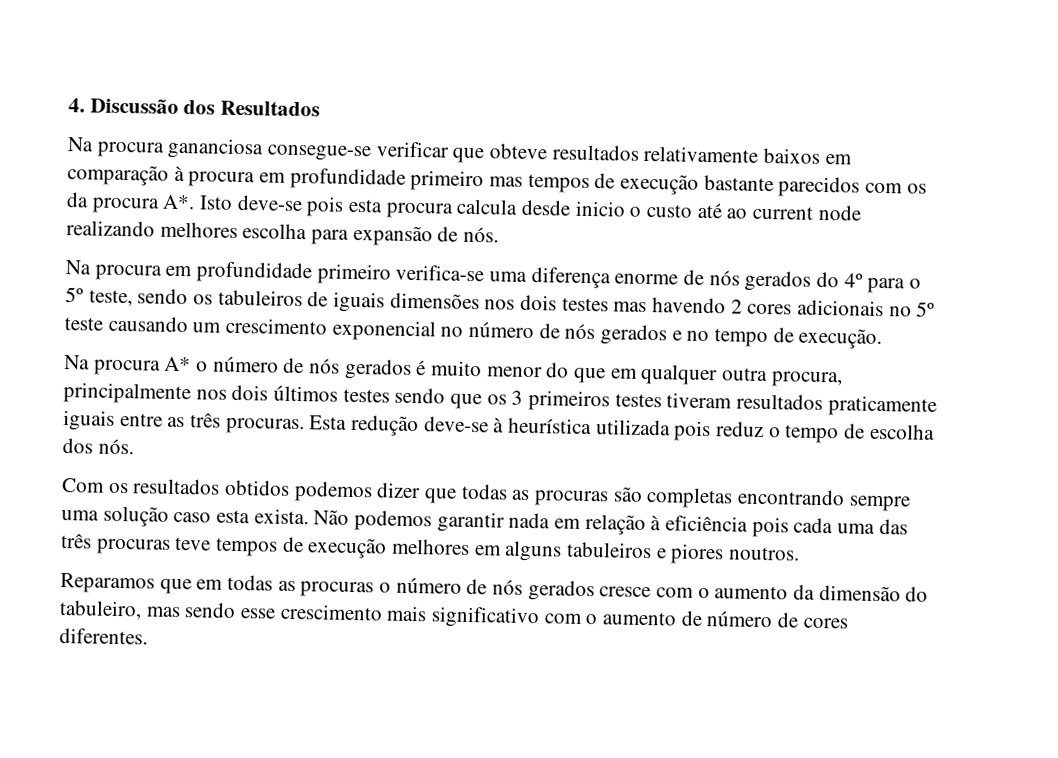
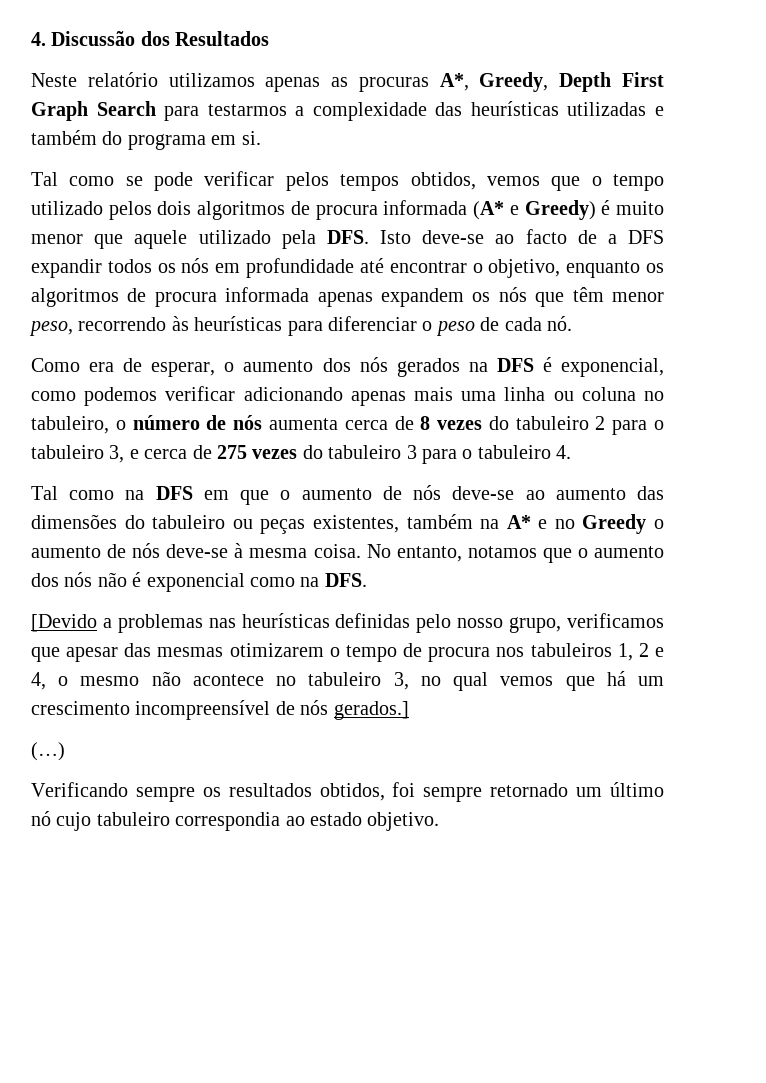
- Na procura gananciosa consegue-se verificar que obteve resultados relativamente baixos em comparação à procura em profundidade primeiro mas tempos de execução bastante parecidos com os da procura A*. Isto deve-se pois esta procura calcula desde inicio o custo até ao current node realizando melhores escolha para expansão de nós.
- Na procura em profundidade primeiro verifica-se uma diferença enorme de nós gerados do 4º para o 5º teste, sendo os tabuleiros de iguais dimensões nos dois testes mas havendo 2 cores adicionais no 5º teste causando um crescimento exponencial no número de nós gerados e no tempo de execução.
- Na procura A* o número de nós gerados é muito menor do que em qualquer outra procura, principalmente nos dois últimos testes sendo que os 3 primeiros testes tiveram resultados praticamente iguais entre as três procuras. Esta redução deve-se à heurística utilizada pois reduz o tempo de escolha dos nós.
- Com os resultados obtidos podemos dizer que todas as procuras são completas encontrando sempre uma solução caso esta exista. Não podemos garantir nada em relação à eficiência pois cada uma das três procuras teve tempos de execução melhores em alguns tabuleiros e piores noutros.
- Reparamos que em todas as procuras o número de nós gerados cresce com o aumento da dimensão do tabuleiro, mas sendo esse crescimento mais significativo com o aumento de número de cores diferentes.
+ Neste relatório utilizamos apenas as procuras A*, Greedy, Depth First Graph Search para testarmos a complexidade das heurísticas utilizadas e também do programa em si.
+ Tal como se pode verificar pelos tempos obtidos, vemos que o tempo utilizado pelos dois algoritmos de procura informada (A* e Greedy) é muito menor que aquele utilizado pela DFS. Isto deve-se ao facto de a DFS expandir todos os nós em profundidade até encontrar o objetivo, enquanto os algoritmos de procura informada apenas expandem os nós que têm menor peso, recorrendo às heurísticas para diferenciar o peso de cada nó.
+ Como era de esperar, o aumento dos nós gerados na DFS é exponencial, como podemos verificar adicionando apenas mais uma linha ou coluna no tabuleiro, o número de nós aumenta cerca de 8 vezes do tabuleiro 2 para o tabuleiro 3, e cerca de 275 vezes do tabuleiro 3 para o tabuleiro 4.
+ Tal como na DFS em que o aumento de nós deve-se ao aumento das dimensões do tabuleiro ou peças existentes, também na A* e no Greedy o aumento de nós deve-se à mesma coisa. No entanto, notamos que o aumento dos nós não é exponencial como na DFS.
+ [Devido a problemas nas heurísticas definidas pelo nosso grupo, verificamos que apesar das mesmas otimizarem o tempo de procura nos tabuleiros 1, 2 e 4, o mesmo não acontece no tabuleiro 3, no qual vemos que há um crescimento incompreensível de nós gerados.]
+ (…)
+ Verificando sempre os resultados obtidos, foi sempre retornado um último nó cujo tabuleiro correspondia ao estado objetivo.

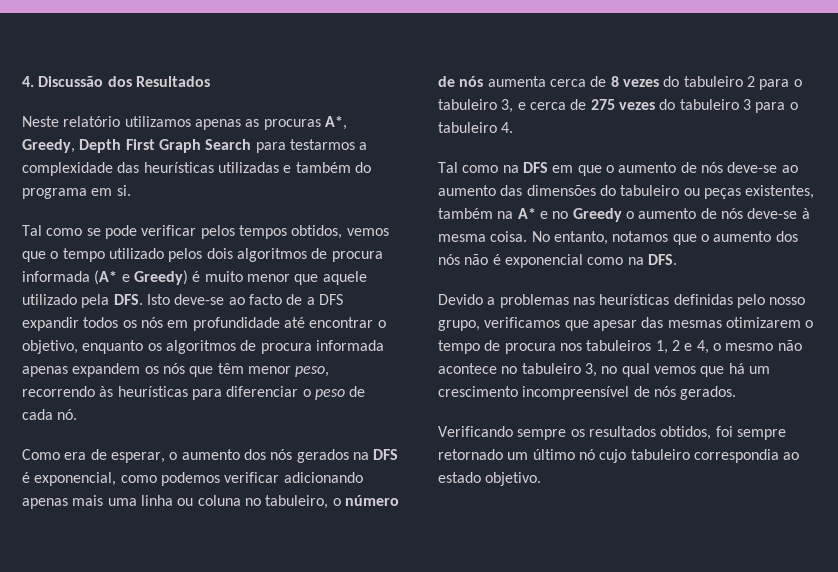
- [Devido a problemas nas heurísticas definidas pelo nosso grupo, verificamos que apesar das mesmas otimizarem o tempo de procura nos tabuleiros 1, 2 e 4, o mesmo não acontece no tabuleiro 3, no qual vemos que há um crescimento incompreensível de nós gerados.]
- (…)
+ Devido a problemas nas heurísticas definidas pelo nosso grupo, verificamos que apesar das mesmas otimizarem o tempo de procura nos tabuleiros 1, 2 e 4, o mesmo não acontece no tabuleiro 3, no qual vemos que há um crescimento incompreensível de nós gerados.

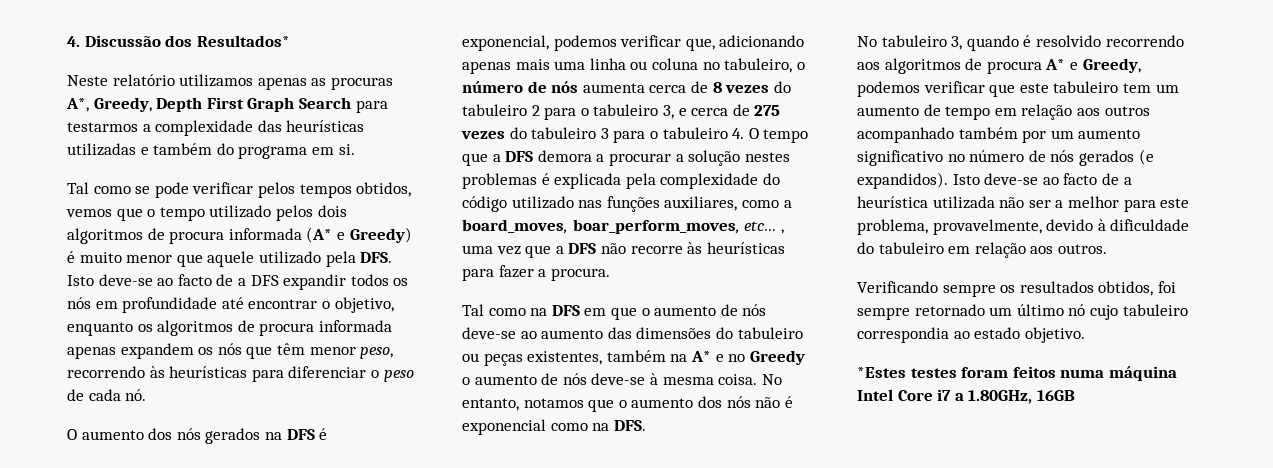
- 4. Discussão dos Resultados
+ 4. Discussão dos Resultados*
- Como era de esperar, o aumento dos nós gerados na DFS é exponencial, como podemos verificar adicionando apenas mais uma linha ou coluna no tabuleiro, o número de nós aumenta cerca de 8 vezes do tabuleiro 2 para o tabuleiro 3, e cerca de 275 vezes do tabuleiro 3 para o tabuleiro 4.
+ O aumento dos nós gerados na DFS é exponencial, podemos verificar que, adicionando apenas mais uma linha ou coluna no tabuleiro, o número de nós aumenta cerca de 8 vezes do tabuleiro 2 para o tabuleiro 3, e cerca de 275 vezes do tabuleiro 3 para o tabuleiro 4. O tempo que a DFS demora a procurar a solução nestes problemas é explicada pela complexidade do código utilizado nas funções auxiliares, como a board_moves, boar_perform_moves, etc… , uma vez que a DFS não recorre às heurísticas para fazer a procura.
- Devido a problemas nas heurísticas definidas pelo nosso grupo, verificamos que apesar das mesmas otimizarem o tempo de procura nos tabuleiros 1, 2 e 4, o mesmo não acontece no tabuleiro 3, no qual vemos que há um crescimento incompreensível de nós gerados.
+ No tabuleiro 3, quando é resolvido recorrendo aos algoritmos de procura A* e Greedy, podemos verificar que este tabuleiro tem um aumento de tempo em relação aos outros acompanhado também por um aumento significativo no número de nós gerados (e expandidos). Isto deve-se ao facto de a heurística utilizada não ser a melhor para este problema, provavelmente, devido à dificuldade do tabuleiro em relação aos outros.
+ *Estes testes foram feitos numa máquina Intel Core i7 a 1.80GHz, 16GB

